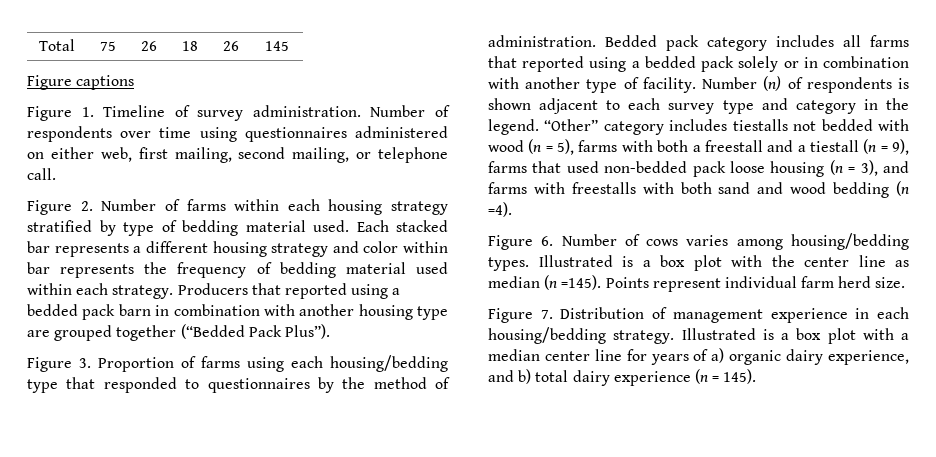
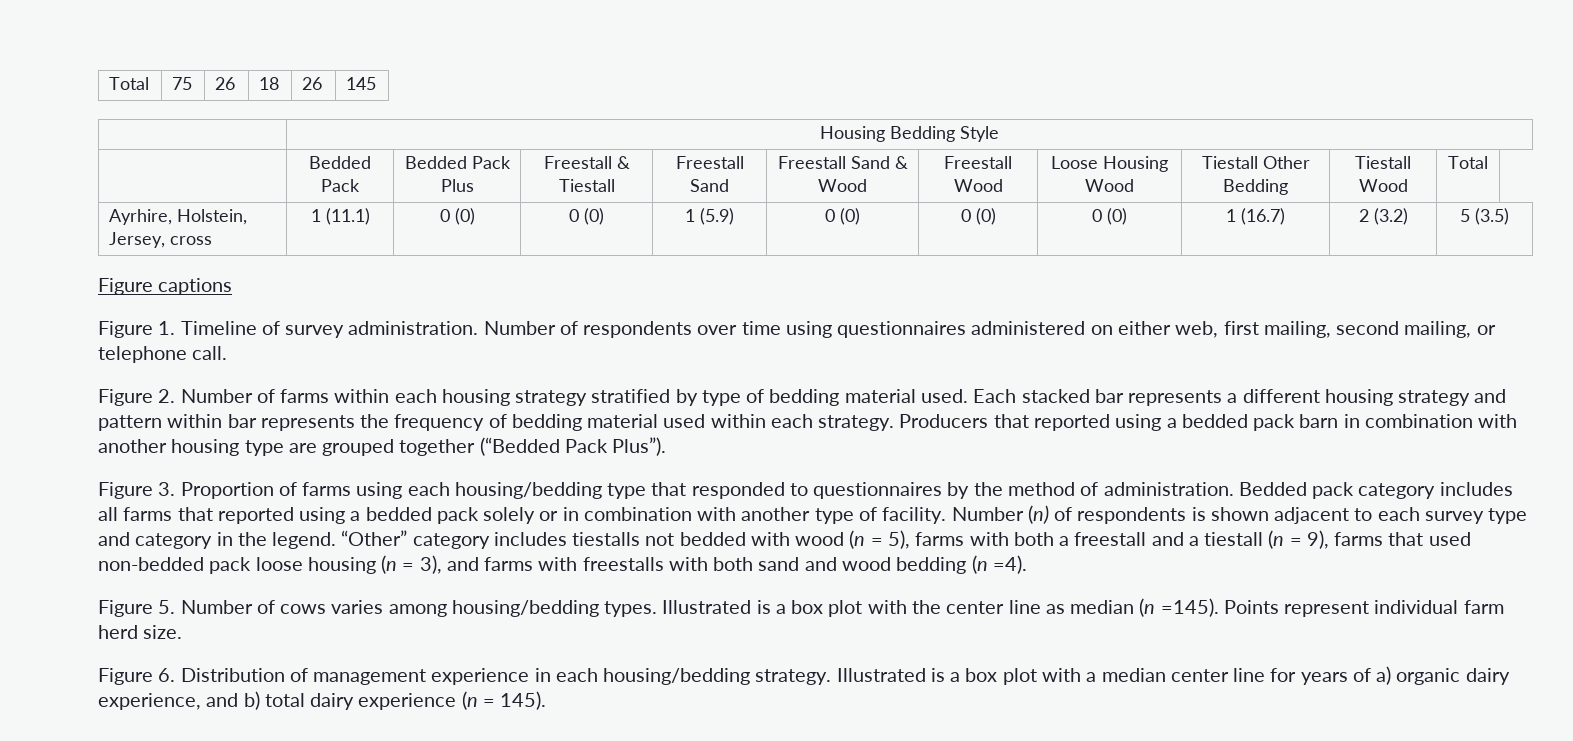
+ | Housing Bedding Style
+ | Bedded Pack | Bedded Pack Plus | Freestall & Tiestall | Freestall Sand | Freestall Sand & Wood | Freestall Wood | Loose Housing Wood | Tiestall Other Bedding | Tiestall Wood | Total
+ Ayrhire, Holstein, Jersey, cross | 1 (11.1) | 0 (0) | 0 (0) | 1 (5.9) | 0 (0) | 0 (0) | 0 (0) | 1 (16.7) | 2 (3.2) | 5 (3.5)
- Each stacked bar represents a different housing strategy and color within bar represents the frequency of bedding material used within each strategy.
+ Each stacked bar represents a different housing strategy and pattern within bar represents the frequency of bedding material used within each strategy.
- Figure 6. Number of cows varies among housing/bedding types.
+ Figure 5. Number of cows varies among housing/bedding types.
- Figure 7. Distribution of management experience in each housing/bedding strategy.
+ Figure 6. Distribution of management experience in each housing/bedding strategy.

